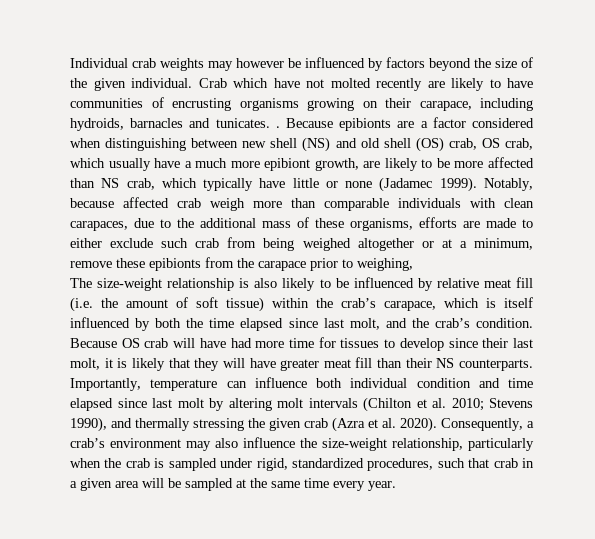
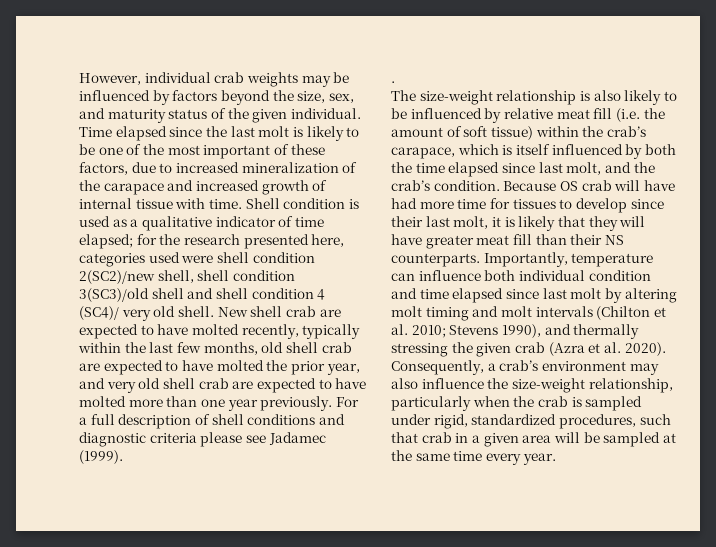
- Individual crab weights may however be influenced by factors beyond the size of the given individual. Crab which have not molted recently are likely to have communities of encrusting organisms growing on their carapace, including hydroids, barnacles and tunicates. . Because epibionts are a factor considered when distinguishing between new shell (NS) and old shell (OS) crab, OS crab, which usually have a much more epibiont growth, are likely to be more affected than NS crab, which typically have little or none (Jadamec 1999). Notably, because affected crab weigh more than comparable individuals with clean carapaces, due to the additional mass of these organisms, efforts are made to either exclude such crab from being weighed altogether or at a minimum, remove these epibionts from the carapace prior to weighing,
+ However, individual crab weights may be influenced by factors beyond the size, sex, and maturity status of the given individual. Time elapsed since the last molt is likely to be one of the most important of these factors, due to increased mineralization of the carapace and increased growth of internal tissue with time. Shell condition is used as a qualitative indicator of time elapsed; for the research presented here, categories used were shell condition 2(SC2)/new shell, shell condition 3(SC3)/old shell and shell condition 4 (SC4)/ very old shell. New shell crab are expected to have molted recently, typically within the last few months, old shell crab are expected to have molted the prior year, and very old shell crab are expected to have molted more than one year previously. For a full description of shell conditions and diagnostic criteria please see Jadamec (1999).
+ .
- Importantly, temperature can influence both individual condition and time elapsed since last molt by altering molt intervals (Chilton et al. 2010; Stevens 1990), and thermally stressing the given crab (Azra et al. 2020).
+ Importantly, temperature can influence both individual condition and time elapsed since last molt by altering molt timing and molt intervals (Chilton et al. 2010; Stevens 1990), and thermally stressing the given crab (Azra et al. 2020).

